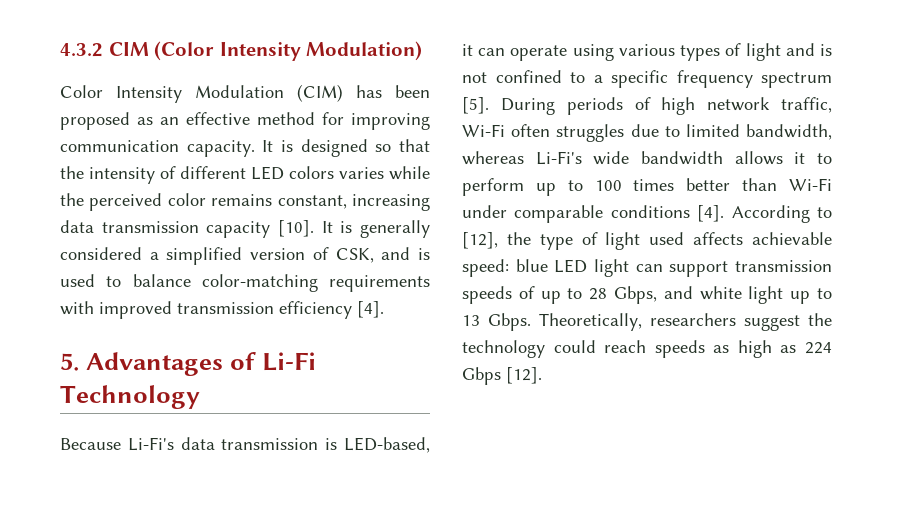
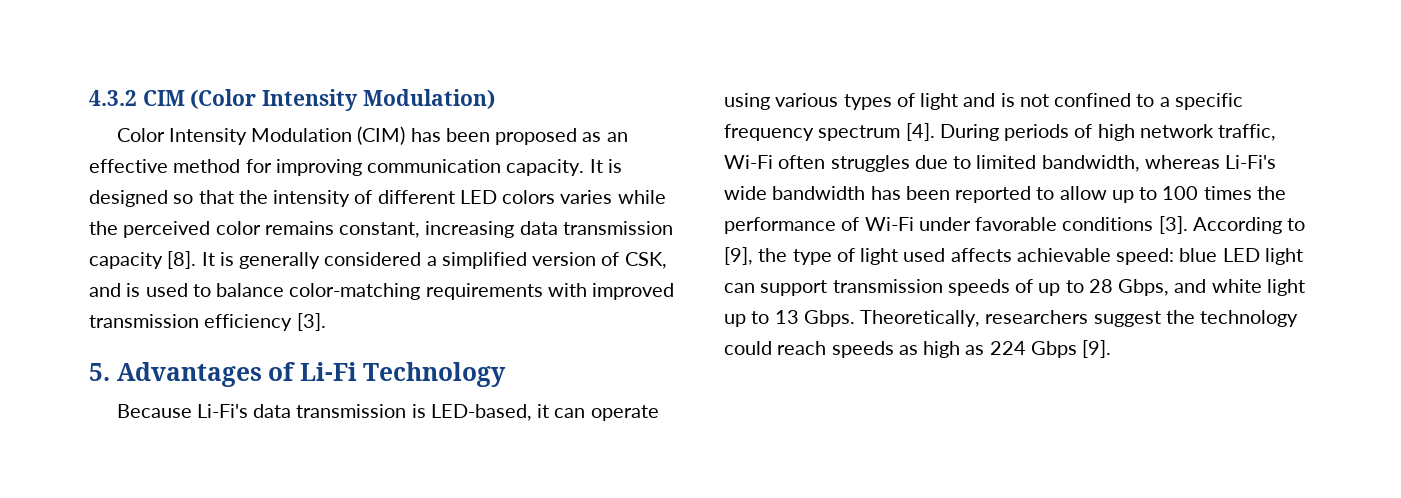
- It is designed so that the intensity of different LED colors varies while the perceived color remains constant, increasing data transmission capacity [10].
+ It is designed so that the intensity of different LED colors varies while the perceived color remains constant, increasing data transmission capacity [8].
- It is generally considered a simplified version of CSK, and is used to balance color-matching requirements with improved transmission efficiency [4].
+ It is generally considered a simplified version of CSK, and is used to balance color-matching requirements with improved transmission efficiency [3].
- Because Li-Fi's data transmission is LED-based, it can operate using various types of light and is not confined to a specific frequency spectrum [5].
+ Because Li-Fi's data transmission is LED-based, it can operate using various types of light and is not confined to a specific frequency spectrum [4].
- During periods of high network traffic, Wi-Fi often struggles due to limited bandwidth, whereas Li-Fi's wide bandwidth allows it to perform up to 100 times better than Wi-Fi under comparable conditions [4].
+ During periods of high network traffic, Wi-Fi often struggles due to limited bandwidth, whereas Li-Fi's wide bandwidth has been reported to allow up to 100 times the performance of Wi-Fi under favorable conditions [3].
- According to [12], the type of light used affects achievable speed: blue LED light can support transmission speeds of up to 28 Gbps, and white light up to 13 Gbps.
+ According to [9], the type of light used affects achievable speed: blue LED light can support transmission speeds of up to 28 Gbps, and white light up to 13 Gbps.
- Theoretically, researchers suggest the technology could reach speeds as high as 224 Gbps [12].
+ Theoretically, researchers suggest the technology could reach speeds as high as 224 Gbps [9].

